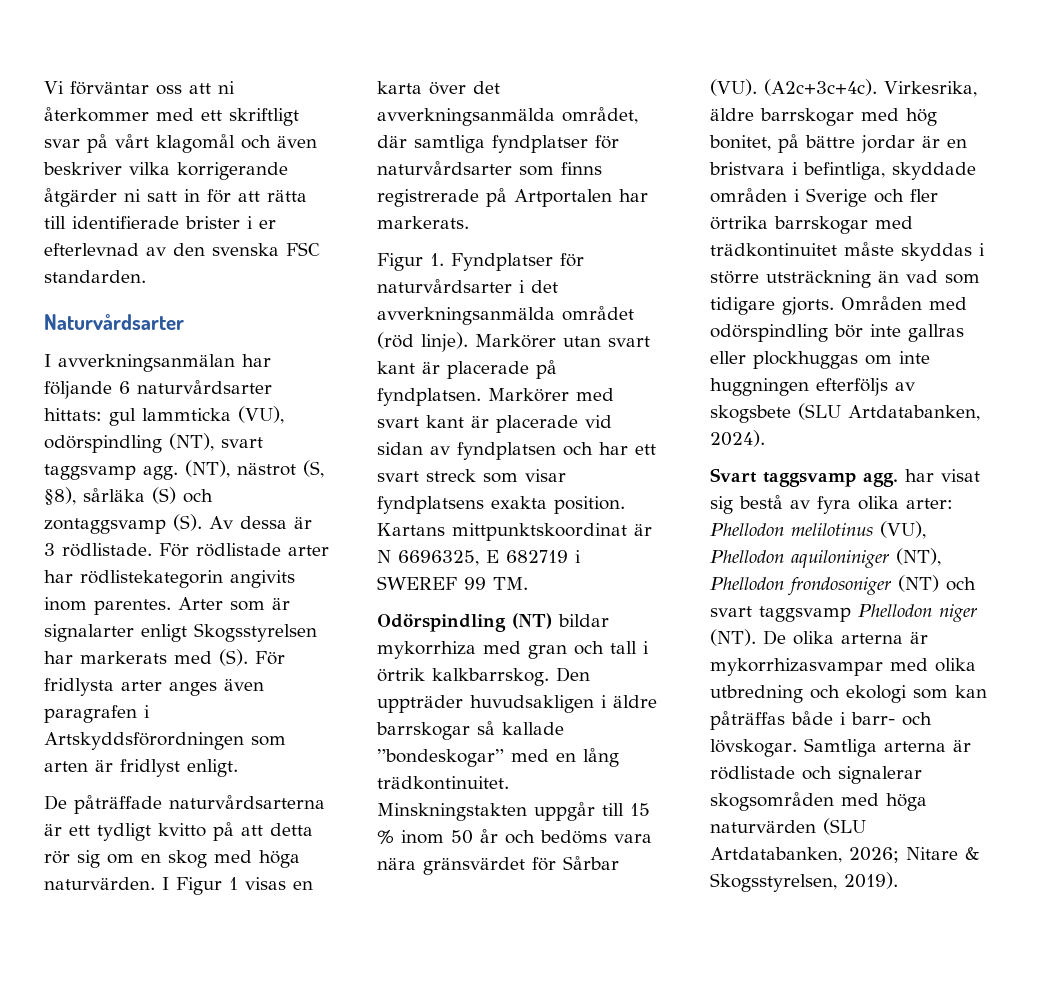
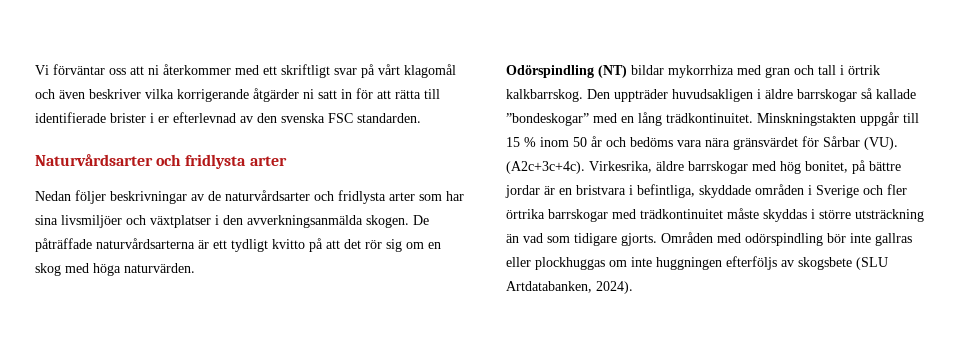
- Naturvårdsarter
- I avverkningsanmälan har följande 6 naturvårdsarter hittats: gul lammticka (VU), odörspindling (NT), svart taggsvamp agg. (NT), nästrot (S, §8), sårläka (S) och zontaggsvamp (S). Av dessa är 3 rödlistade. För rödlistade arter har rödlistekategorin angivits inom parentes. Arter som är signalarter enligt Skogsstyrelsen har markerats med (S). För fridlysta arter anges även paragrafen i Artskyddsförordningen som arten är fridlyst enligt.
- De påträffade naturvårdsarterna är ett tydligt kvitto på att detta rör sig om en skog med höga naturvärden. I Figur 1 visas en karta över det avverkningsanmälda området, där samtliga fyndplatser för naturvårdsarter som finns registrerade på Artportalen har markerats.
- Figur 1. Fyndplatser för naturvårdsarter i det avverkningsanmälda området (röd linje). Markörer utan svart kant är placerade på fyndplatsen. Markörer med svart kant är placerade vid sidan av fyndplatsen och har ett svart streck som visar fyndplatsens exakta position. Kartans mittpunktskoordinat är N 6696325, E 682719 i SWEREF 99 TM.
+ Naturvårdsarter och fridlysta arter
+ Nedan följer beskrivningar av de naturvårdsarter och fridlysta arter som har sina livsmiljöer och växtplatser i den avverkningsanmälda skogen. De påträffade naturvårdsarterna är ett tydligt kvitto på att det rör sig om en skog med höga naturvärden.
- Svart taggsvamp agg. har visat sig bestå av fyra olika arter: Phellodon melilotinus (VU), Phellodon aquiloniniger (NT), Phellodon frondosoniger (NT) och svart taggsvamp Phellodon niger (NT). De olika arterna är mykorrhizasvampar med olika utbredning och ekologi som kan påträffas både i barr- och lövskogar. Samtliga arterna är rödlistade och signalerar skogsområden med höga naturvärden (SLU Artdatabanken, 2026; Nitare & Skogsstyrelsen, 2019).

